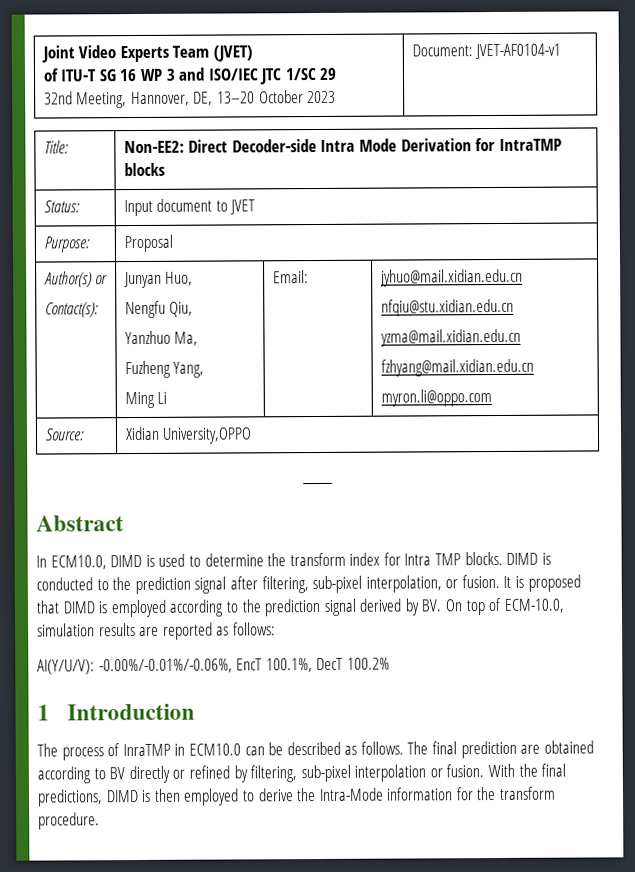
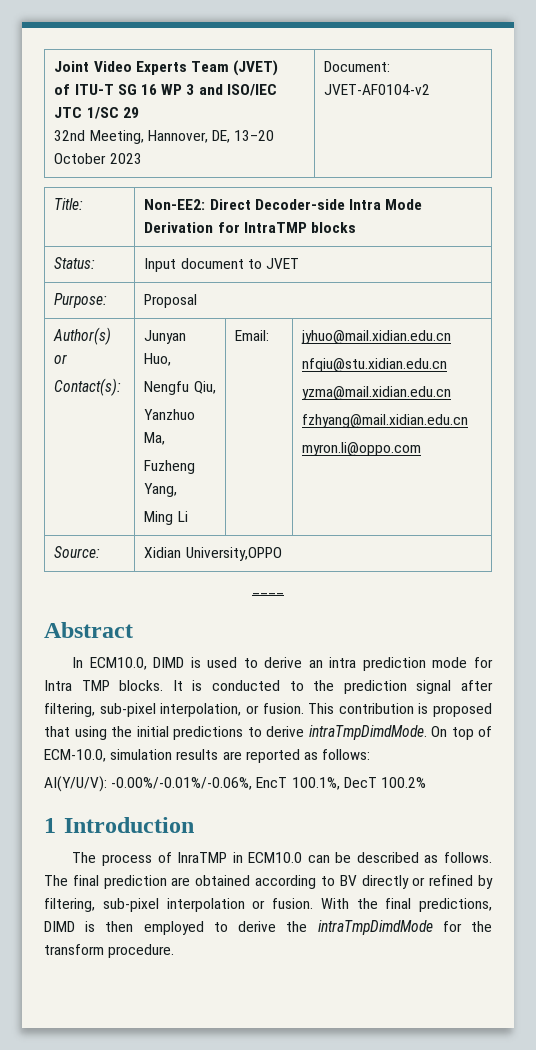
  Joint Video Experts Team (JVET)
  of ITU-T SG 16 WP 3 and ISO/IEC JTC 1/SC 29
- 32nd Meeting, Hannover, DE, 13–20 October 2023 | Document: JVET-AF0104-v1
+ 32nd Meeting, Hannover, DE, 13–20 October 2023 | Document: JVET-AF0104-v2
- In ECM10.0, DIMD is used to determine the transform index for Intra TMP blocks.
+ In ECM10.0, DIMD is used to derive an intra prediction mode for Intra TMP blocks.
- DIMD is conducted to the prediction signal after filtering, sub-pixel interpolation, or fusion.
+ It is conducted to the prediction signal after filtering, sub-pixel interpolation, or fusion.
- It is proposed that DIMD is employed according to the prediction signal derived by BV. On top of ECM-10.0, simulation results are reported as follows:
+ This contribution is proposed that using the initial predictions to derive intraTmpDimdMode. On top of ECM-10.0, simulation results are reported as follows:
- With the final predictions, DIMD is then employed to derive the Intra-Mode information for the transform procedure.
+ With the final predictions, DIMD is then employed to derive the intraTmpDimdMode for the transform procedure.

